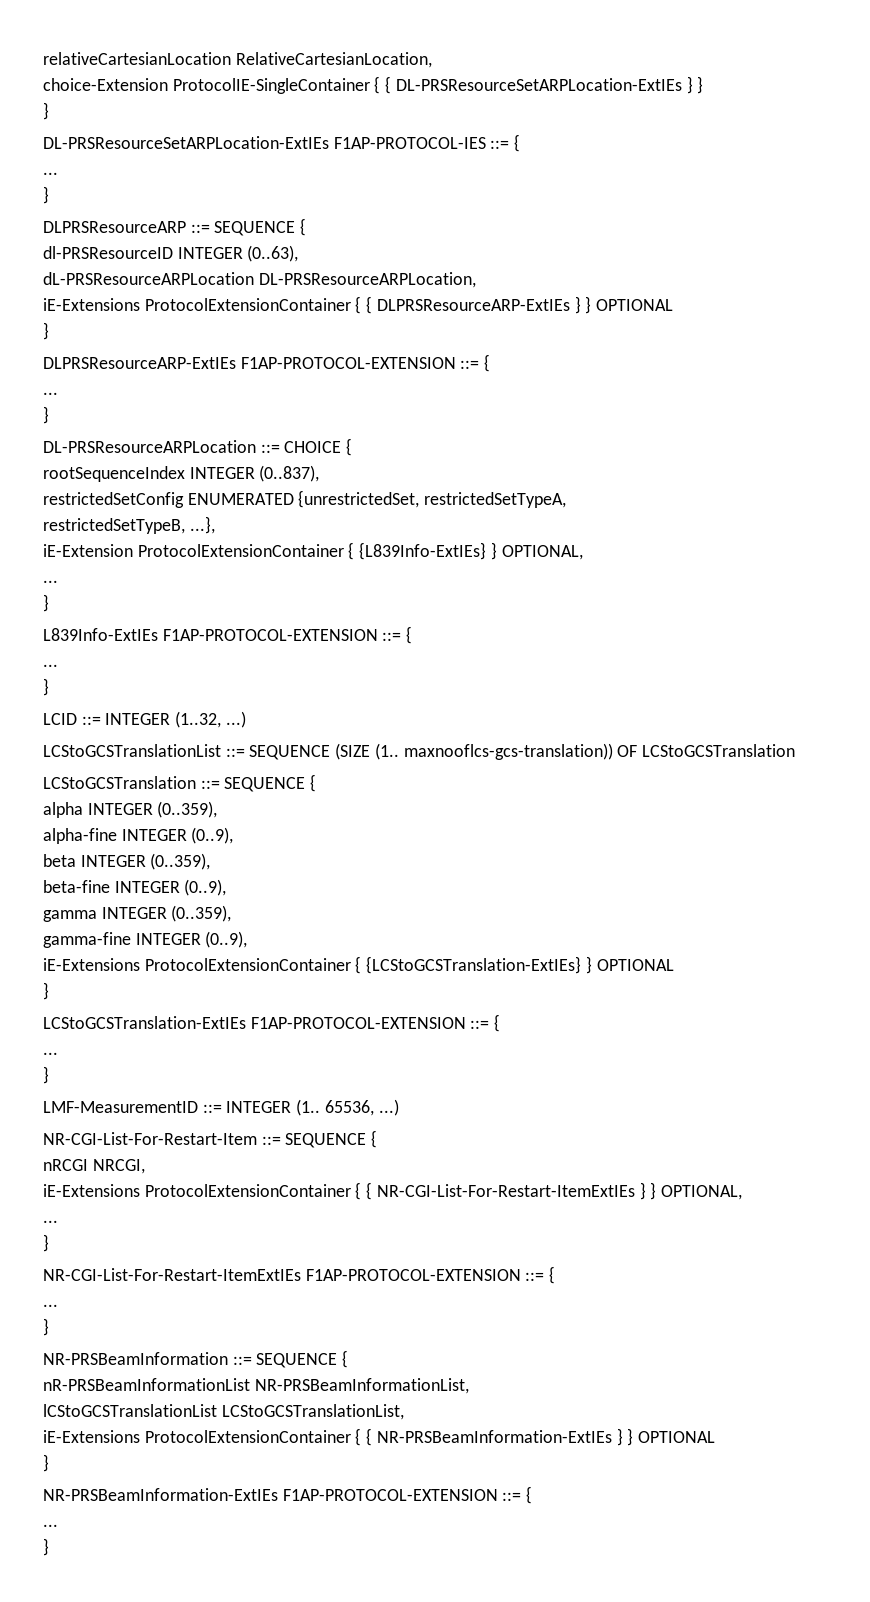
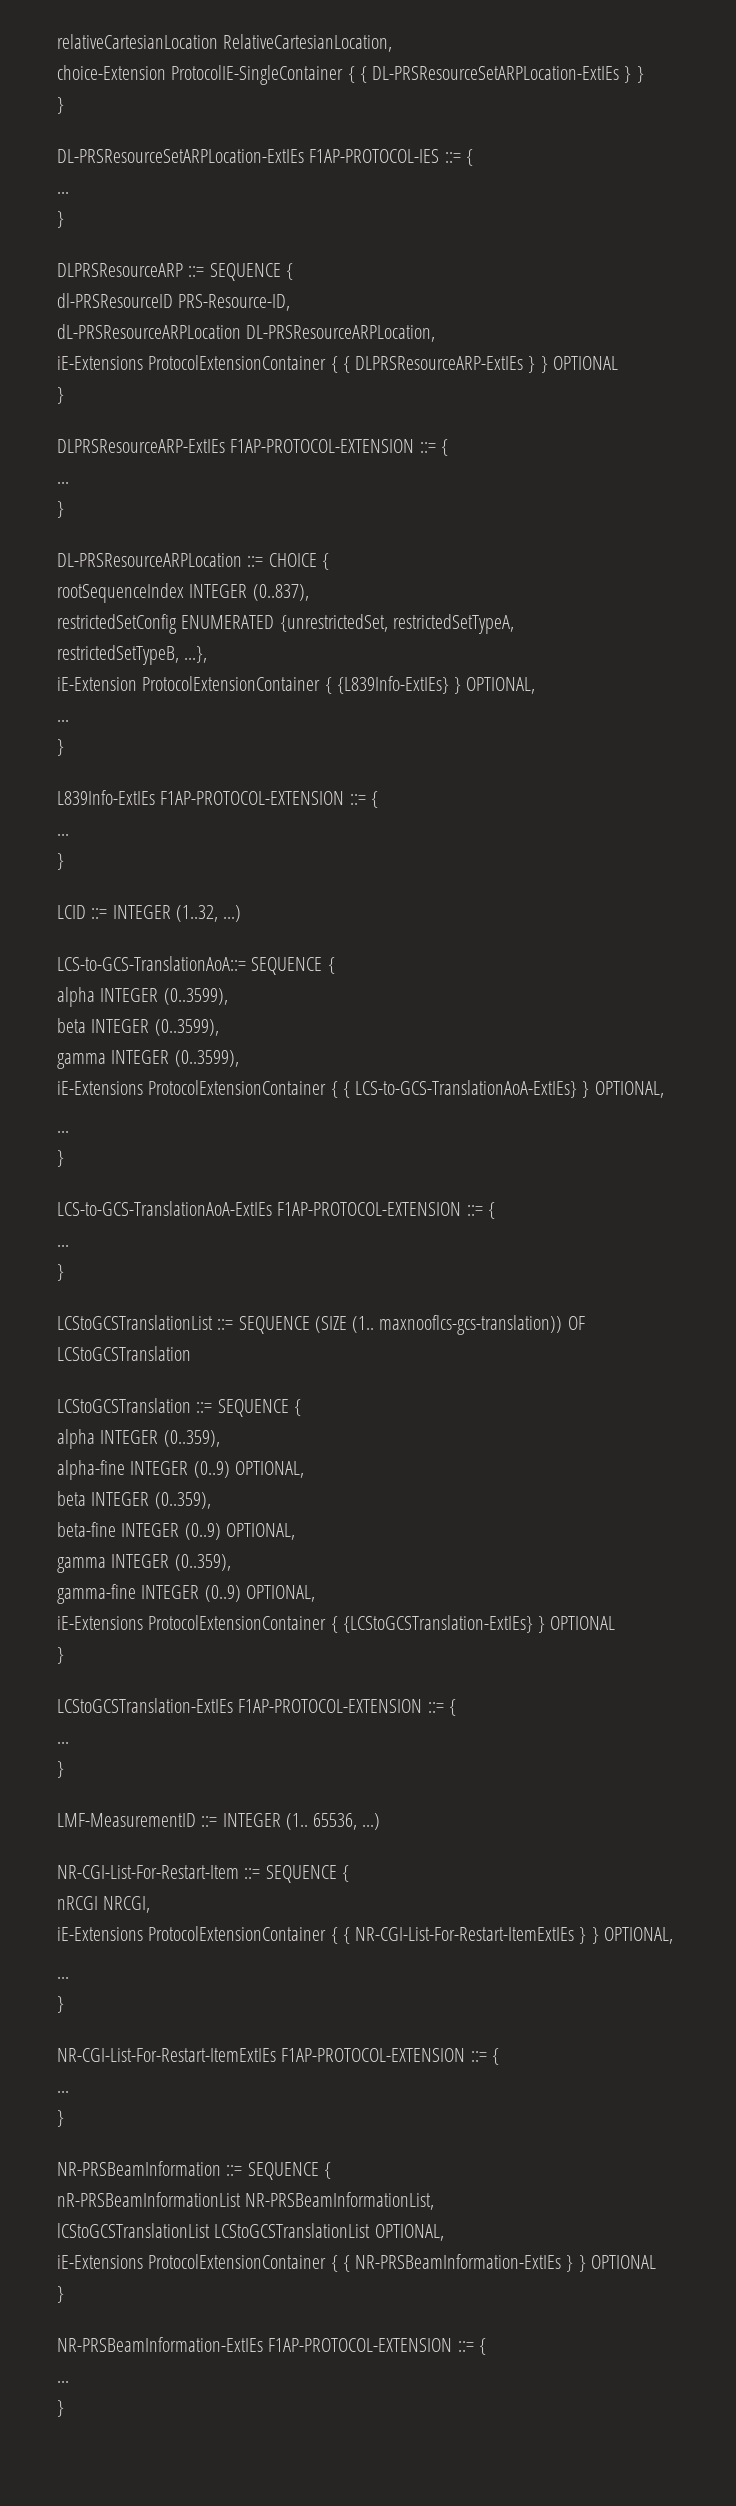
- dl-PRSResourceID INTEGER (0..63),
+ dl-PRSResourceID PRS-Resource-ID,
+ LCS-to-GCS-TranslationAoA::= SEQUENCE {
+ alpha INTEGER (0..3599),
+ beta INTEGER (0..3599),
+ gamma INTEGER (0..3599),
+ iE-Extensions ProtocolExtensionContainer { { LCS-to-GCS-TranslationAoA-ExtIEs} } OPTIONAL,
+ ...
+ }
+ LCS-to-GCS-TranslationAoA-ExtIEs F1AP-PROTOCOL-EXTENSION ::= {
+ ...
+ }
- alpha-fine INTEGER (0..9),
+ alpha-fine INTEGER (0..9) OPTIONAL,
- beta-fine INTEGER (0..9),
+ beta-fine INTEGER (0..9) OPTIONAL,
- gamma-fine INTEGER (0..9),
+ gamma-fine INTEGER (0..9) OPTIONAL,
- lCStoGCSTranslationList LCStoGCSTranslationList,
+ lCStoGCSTranslationList LCStoGCSTranslationList OPTIONAL,

